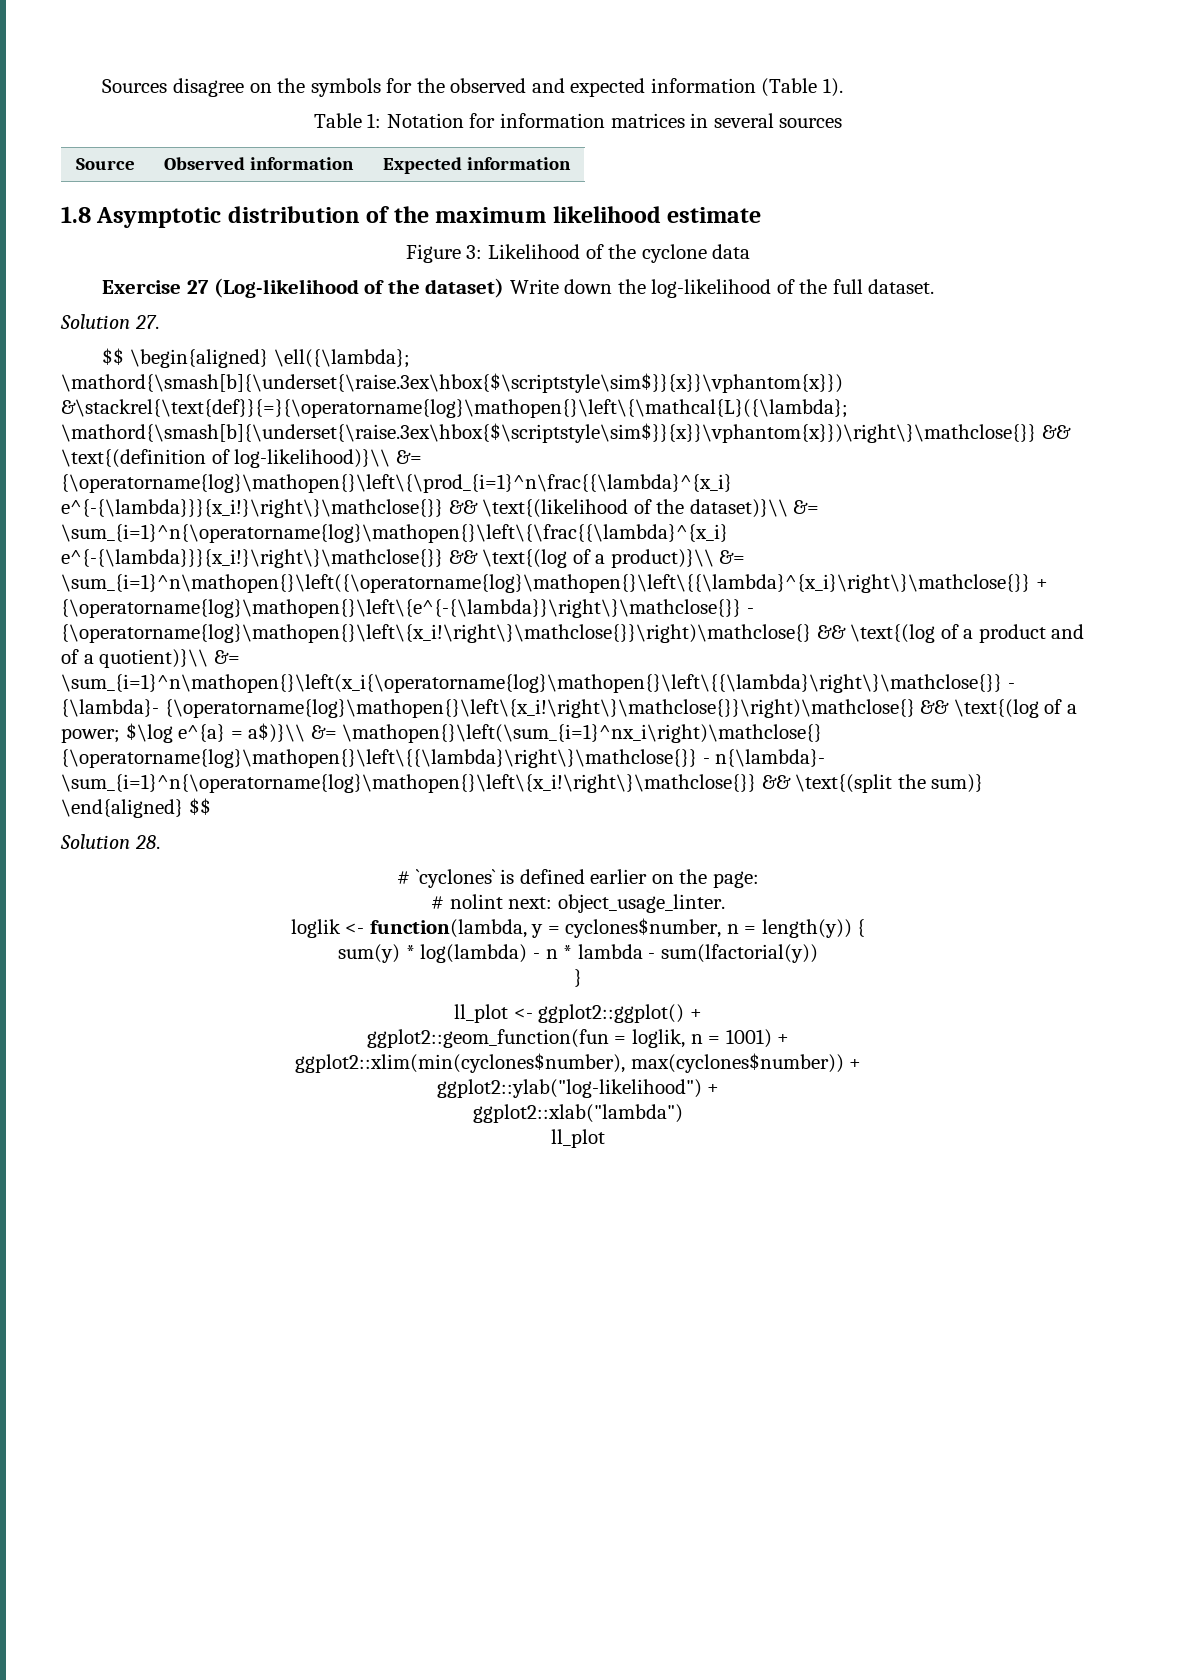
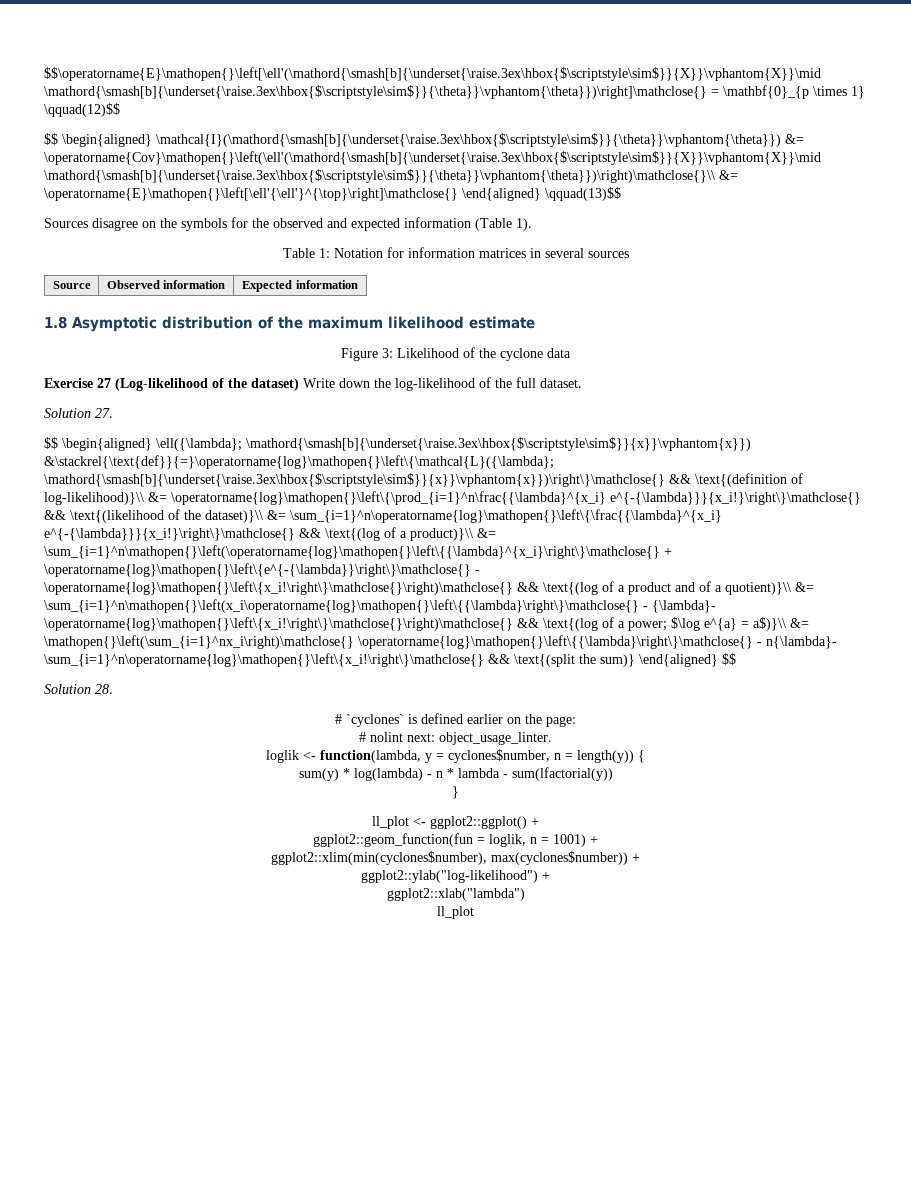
+ $$\operatorname{E}\mathopen{}\left[\ell'(\mathord{\smash[b]{\underset{\raise.3ex\hbox{$\scriptstyle\sim$}}{X}}\vphantom{X}}\mid \mathord{\smash[b]{\underset{\raise.3ex\hbox{$\scriptstyle\sim$}}{\theta}}\vphantom{\theta}})\right]\mathclose{} = \mathbf{0}_{p \times 1} \qquad(12)$$
+ $$ \begin{aligned} \mathcal{I}(\mathord{\smash[b]{\underset{\raise.3ex\hbox{$\scriptstyle\sim$}}{\theta}}\vphantom{\theta}}) &= \operatorname{Cov}\mathopen{}\left(\ell'(\mathord{\smash[b]{\underset{\raise.3ex\hbox{$\scriptstyle\sim$}}{X}}\vphantom{X}}\mid \mathord{\smash[b]{\underset{\raise.3ex\hbox{$\scriptstyle\sim$}}{\theta}}\vphantom{\theta}})\right)\mathclose{}\\ &= \operatorname{E}\mathopen{}\left[\ell'{\ell'}^{\top}\right]\mathclose{} \end{aligned} \qquad(13)$$
- $$ \begin{aligned} \ell({\lambda}; \mathord{\smash[b]{\underset{\raise.3ex\hbox{$\scriptstyle\sim$}}{x}}\vphantom{x}}) &\stackrel{\text{def}}{=}{\operatorname{log}\mathopen{}\left\{\mathcal{L}({\lambda}; \mathord{\smash[b]{\underset{\raise.3ex\hbox{$\scriptstyle\sim$}}{x}}\vphantom{x}})\right\}\mathclose{}} && \text{(definition of log-likelihood)}\\ &= {\operatorname{log}\mathopen{}\left\{\prod_{i=1}^n\frac{{\lambda}^{x_i} e^{-{\lambda}}}{x_i!}\right\}\mathclose{}} && \text{(likelihood of the dataset)}\\ &= \sum_{i=1}^n{\operatorname{log}\mathopen{}\left\{\frac{{\lambda}^{x_i} e^{-{\lambda}}}{x_i!}\right\}\mathclose{}} && \text{(log of a product)}\\ &= \sum_{i=1}^n\mathopen{}\left({\operatorname{log}\mathopen{}\left\{{\lambda}^{x_i}\right\}\mathclose{}} + {\operatorname{log}\mathopen{}\left\{e^{-{\lambda}}\right\}\mathclose{}} - {\operatorname{log}\mathopen{}\left\{x_i!\right\}\mathclose{}}\right)\mathclose{} && \text{(log of a product and of a quotient)}\\ &= \sum_{i=1}^n\mathopen{}\left(x_i{\operatorname{log}\mathopen{}\left\{{\lambda}\right\}\mathclose{}} - {\lambda}- {\operatorname{log}\mathopen{}\left\{x_i!\right\}\mathclose{}}\right)\mathclose{} && \text{(log of a power; $\log e^{a} = a$)}\\ &= \mathopen{}\left(\sum_{i=1}^nx_i\right)\mathclose{} {\operatorname{log}\mathopen{}\left\{{\lambda}\right\}\mathclose{}} - n{\lambda}- \sum_{i=1}^n{\operatorname{log}\mathopen{}\left\{x_i!\right\}\mathclose{}} && \text{(split the sum)} \end{aligned} $$
+ $$ \begin{aligned} \ell({\lambda}; \mathord{\smash[b]{\underset{\raise.3ex\hbox{$\scriptstyle\sim$}}{x}}\vphantom{x}}) &\stackrel{\text{def}}{=}\operatorname{log}\mathopen{}\left\{\mathcal{L}({\lambda}; \mathord{\smash[b]{\underset{\raise.3ex\hbox{$\scriptstyle\sim$}}{x}}\vphantom{x}})\right\}\mathclose{} && \text{(definition of log-likelihood)}\\ &= \operatorname{log}\mathopen{}\left\{\prod_{i=1}^n\frac{{\lambda}^{x_i} e^{-{\lambda}}}{x_i!}\right\}\mathclose{} && \text{(likelihood of the dataset)}\\ &= \sum_{i=1}^n\operatorname{log}\mathopen{}\left\{\frac{{\lambda}^{x_i} e^{-{\lambda}}}{x_i!}\right\}\mathclose{} && \text{(log of a product)}\\ &= \sum_{i=1}^n\mathopen{}\left(\operatorname{log}\mathopen{}\left\{{\lambda}^{x_i}\right\}\mathclose{} + \operatorname{log}\mathopen{}\left\{e^{-{\lambda}}\right\}\mathclose{} - \operatorname{log}\mathopen{}\left\{x_i!\right\}\mathclose{}\right)\mathclose{} && \text{(log of a product and of a quotient)}\\ &= \sum_{i=1}^n\mathopen{}\left(x_i\operatorname{log}\mathopen{}\left\{{\lambda}\right\}\mathclose{} - {\lambda}- \operatorname{log}\mathopen{}\left\{x_i!\right\}\mathclose{}\right)\mathclose{} && \text{(log of a power; $\log e^{a} = a$)}\\ &= \mathopen{}\left(\sum_{i=1}^nx_i\right)\mathclose{} \operatorname{log}\mathopen{}\left\{{\lambda}\right\}\mathclose{} - n{\lambda}- \sum_{i=1}^n\operatorname{log}\mathopen{}\left\{x_i!\right\}\mathclose{} && \text{(split the sum)} \end{aligned} $$

